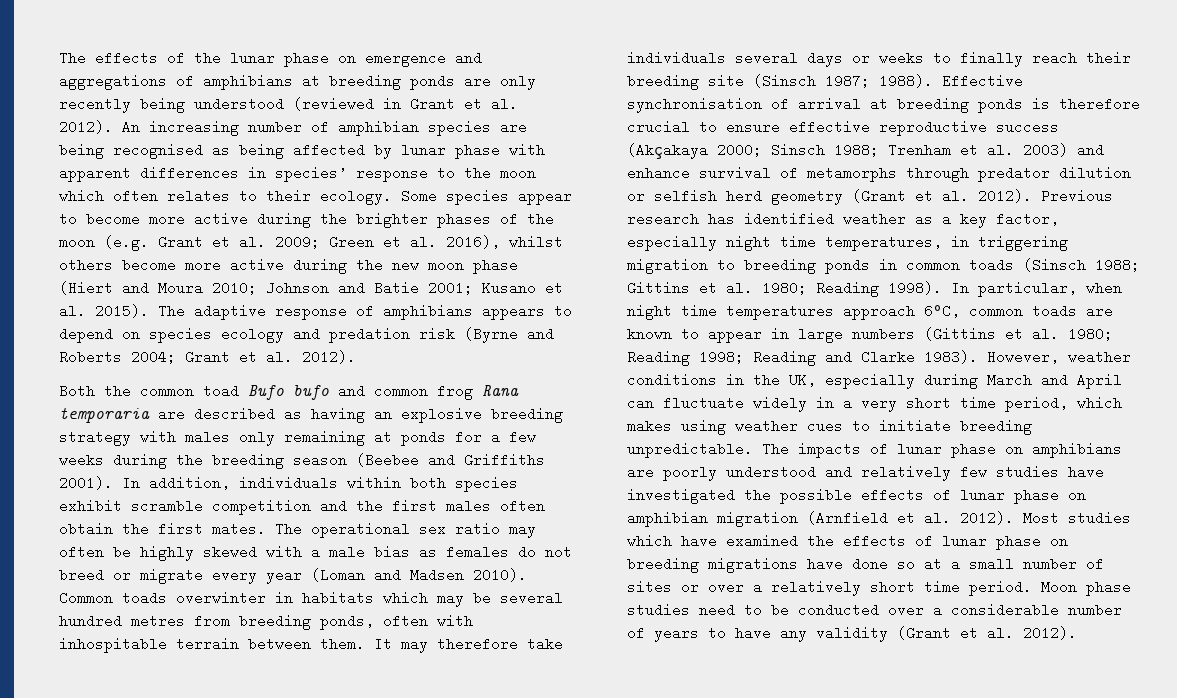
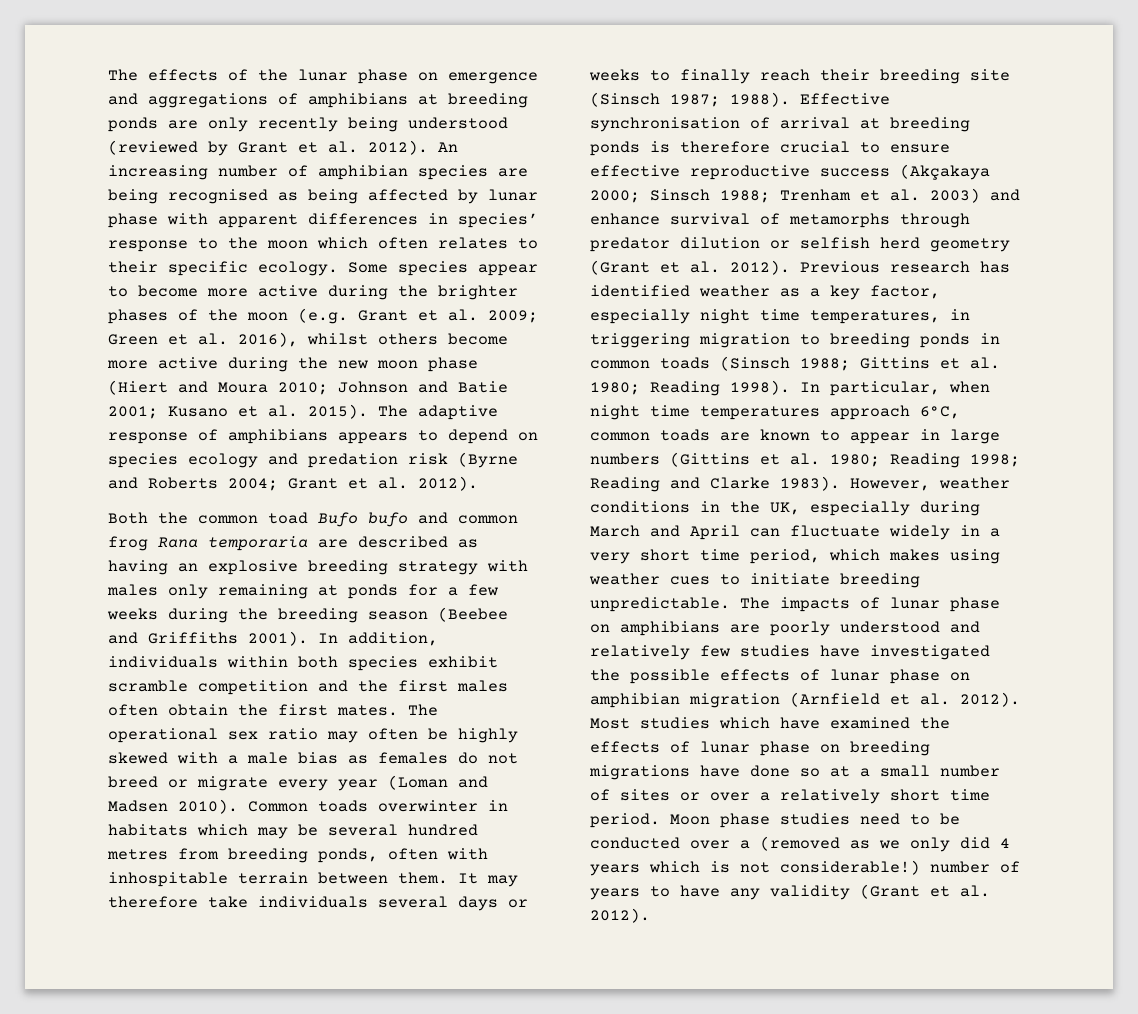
- The effects of the lunar phase on emergence and aggregations of amphibians at breeding ponds are only recently being understood (reviewed in Grant et al. 2012).
+ The effects of the lunar phase on emergence and aggregations of amphibians at breeding ponds are only recently being understood (reviewed by Grant et al. 2012).
- An increasing number of amphibian species are being recognised as being affected by lunar phase with apparent differences in species’ response to the moon which often relates to their ecology.
+ An increasing number of amphibian species are being recognised as being affected by lunar phase with apparent differences in species’ response to the moon which often relates to their specific ecology.
- Moon phase studies need to be conducted over a considerable number of years to have any validity (Grant et al. 2012).
+ Moon phase studies need to be conducted over a (removed as we only did 4 years which is not considerable!) number of years to have any validity (Grant et al. 2012).

